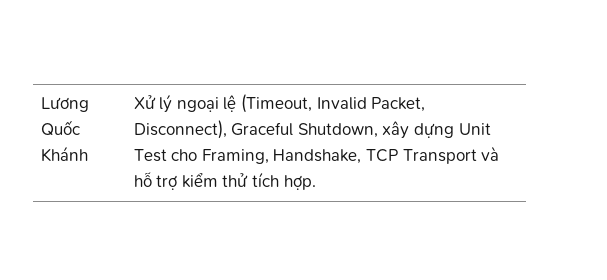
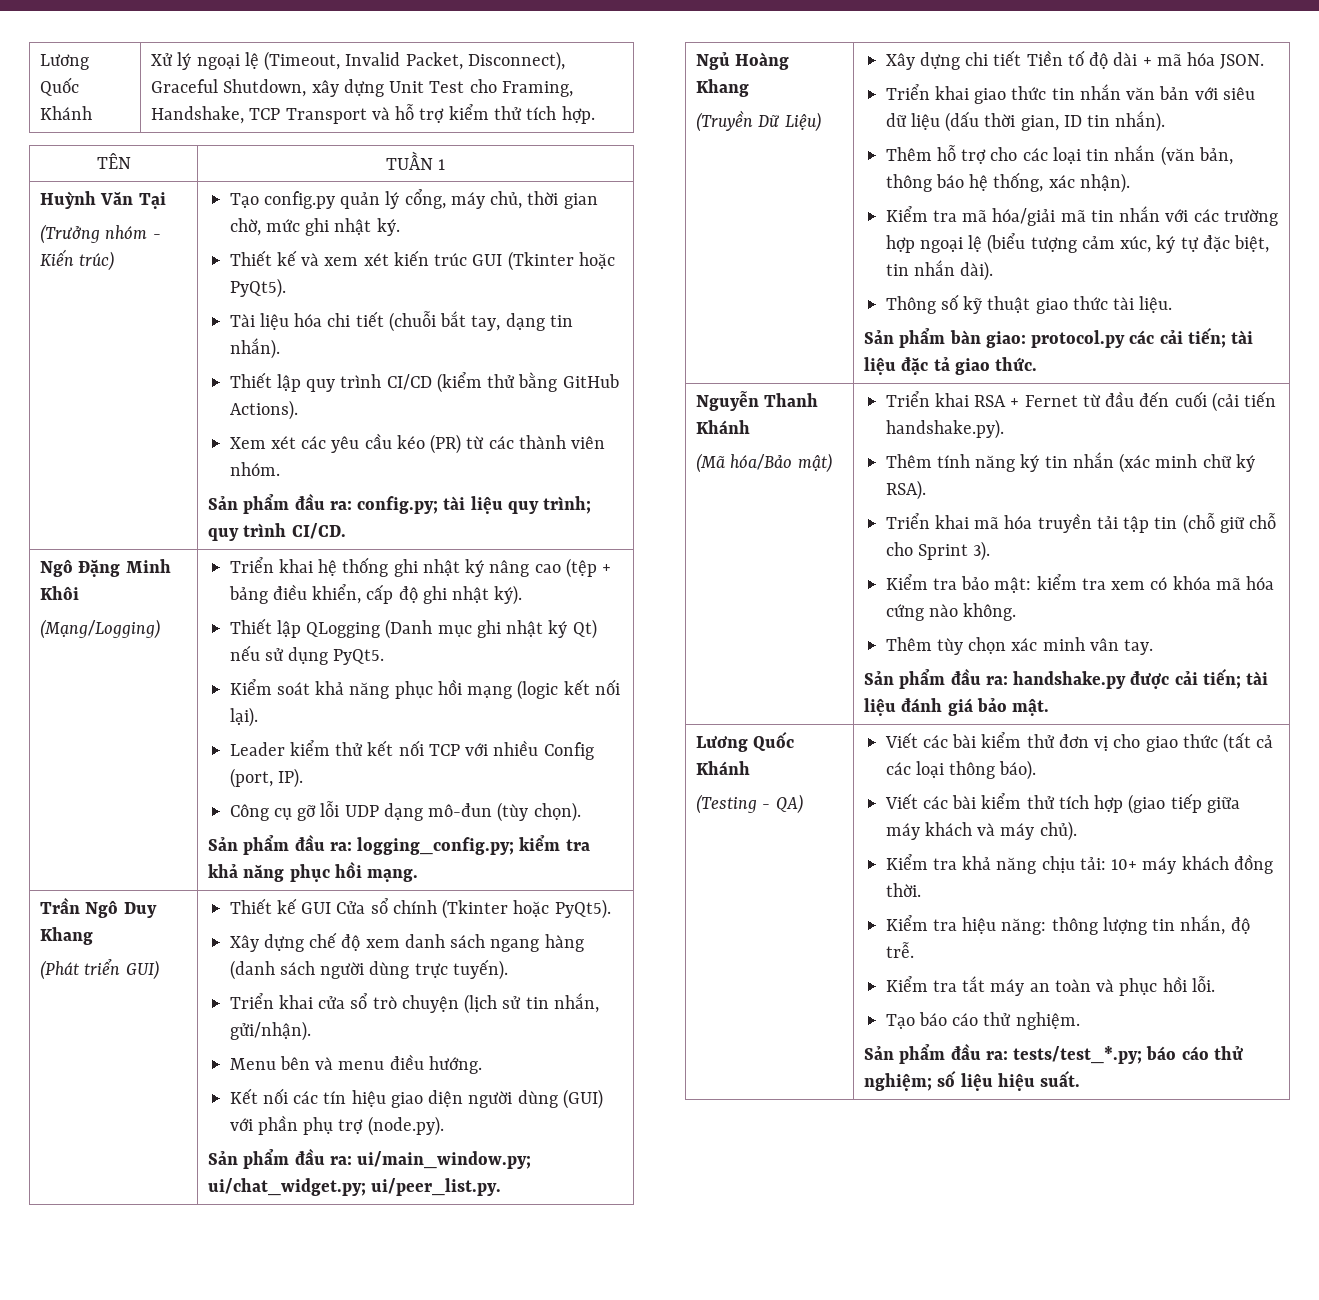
+ TÊN | TUẦN 1
+ Huỳnh Văn Tại
+ (Trưởng nhóm - Kiến trúc) | Tạo config.py quản lý cổng, máy chủ, thời gian chờ, mức ghi nhật ký.
+ Thiết kế và xem xét kiến trúc GUI (Tkinter hoặc PyQt5).
+ Tài liệu hóa chi tiết (chuỗi bắt tay, dạng tin nhắn).
+ Thiết lập quy trình CI/CD (kiểm thử bằng GitHub Actions).
+ Xem xét các yêu cầu kéo (PR) từ các thành viên nhóm.
+ Sản phẩm đầu ra: config.py; tài liệu quy trình; quy trình CI/CD.
+ Ngô Đặng Minh Khôi
+ (Mạng/Logging) | Triển khai hệ thống ghi nhật ký nâng cao (tệp + bảng điều khiển, cấp độ ghi nhật ký).
+ Thiết lập QLogging (Danh mục ghi nhật ký Qt) nếu sử dụng PyQt5.
+ Kiểm soát khả năng phục hồi mạng (logic kết nối lại).
+ Leader kiểm thử kết nối TCP với nhiều Config (port, IP).
+ Công cụ gỡ lỗi UDP dạng mô-đun (tùy chọn).
+ Sản phẩm đầu ra: logging_config.py; kiểm tra khả năng phục hồi mạng.
+ Trần Ngô Duy Khang
+ (Phát triển GUI) | Thiết kế GUI Cửa sổ chính (Tkinter hoặc PyQt5).
+ Xây dựng chế độ xem danh sách ngang hàng (danh sách người dùng trực tuyến).
+ Triển khai cửa sổ trò chuyện (lịch sử tin nhắn, gửi/nhận).
+ Menu bên và menu điều hướng.
+ Kết nối các tín hiệu giao diện người dùng (GUI) với phần phụ trợ (node.py).
+ Sản phẩm đầu ra: ui/main_window.py; ui/chat_widget.py; ui/peer_list.py.
+ Ngủ Hoàng Khang
+ (Truyền Dữ Liệu) | Xây dựng chi tiết Tiền tố độ dài + mã hóa JSON.
+ Triển khai giao thức tin nhắn văn bản với siêu dữ liệu (dấu thời gian, ID tin nhắn).
+ Thêm hỗ trợ cho các loại tin nhắn (văn bản, thông báo hệ thống, xác nhận).
+ Kiểm tra mã hóa/giải mã tin nhắn với các trường hợp ngoại lệ (biểu tượng cảm xúc, ký tự đặc biệt, tin nhắn dài).
+ Thông số kỹ thuật giao thức tài liệu.
+ Sản phẩm bàn giao: protocol.py các cải tiến; tài liệu đặc tả giao thức.
+ Nguyễn Thanh Khánh
+ (Mã hóa/Bảo mật) | Triển khai RSA + Fernet từ đầu đến cuối (cải tiến handshake.py).
+ Thêm tính năng ký tin nhắn (xác minh chữ ký RSA).
+ Triển khai mã hóa truyền tải tập tin (chỗ giữ chỗ cho Sprint 3).
+ Kiểm tra bảo mật: kiểm tra xem có khóa mã hóa cứng nào không.
+ Thêm tùy chọn xác minh vân tay.
+ Sản phẩm đầu ra: handshake.py được cải tiến; tài liệu đánh giá bảo mật.
+ Lương Quốc Khánh
+ (Testing - QA) | Viết các bài kiểm thử đơn vị cho giao thức (tất cả các loại thông báo).
+ Viết các bài kiểm thử tích hợp (giao tiếp giữa máy khách và máy chủ).
+ Kiểm tra khả năng chịu tải: 10+ máy khách đồng thời.
+ Kiểm tra hiệu năng: thông lượng tin nhắn, độ trễ.
+ Kiểm tra tắt máy an toàn và phục hồi lỗi.
+ Tạo báo cáo thử nghiệm.
+ Sản phẩm đầu ra: tests/test_*.py; báo cáo thử nghiệm; số liệu hiệu suất.

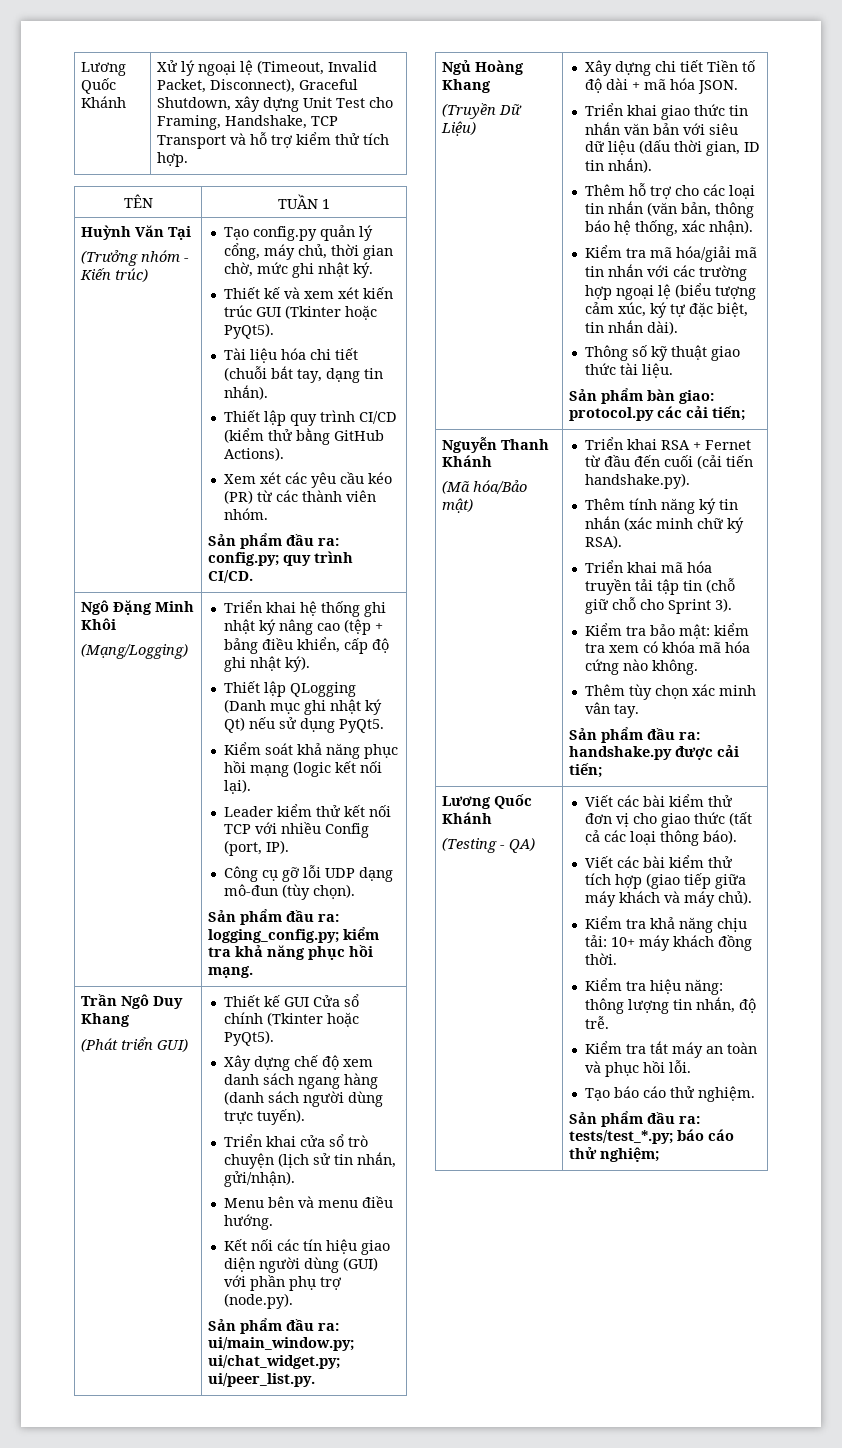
- Sản phẩm đầu ra: config.py; tài liệu quy trình; quy trình CI/CD.
+ Sản phẩm đầu ra: config.py; quy trình CI/CD.
- Sản phẩm bàn giao: protocol.py các cải tiến; tài liệu đặc tả giao thức.
+ Sản phẩm bàn giao: protocol.py các cải tiến;
- Sản phẩm đầu ra: handshake.py được cải tiến; tài liệu đánh giá bảo mật.
+ Sản phẩm đầu ra: handshake.py được cải tiến;
- Sản phẩm đầu ra: tests/test_*.py; báo cáo thử nghiệm; số liệu hiệu suất.
+ Sản phẩm đầu ra: tests/test_*.py; báo cáo thử nghiệm;

